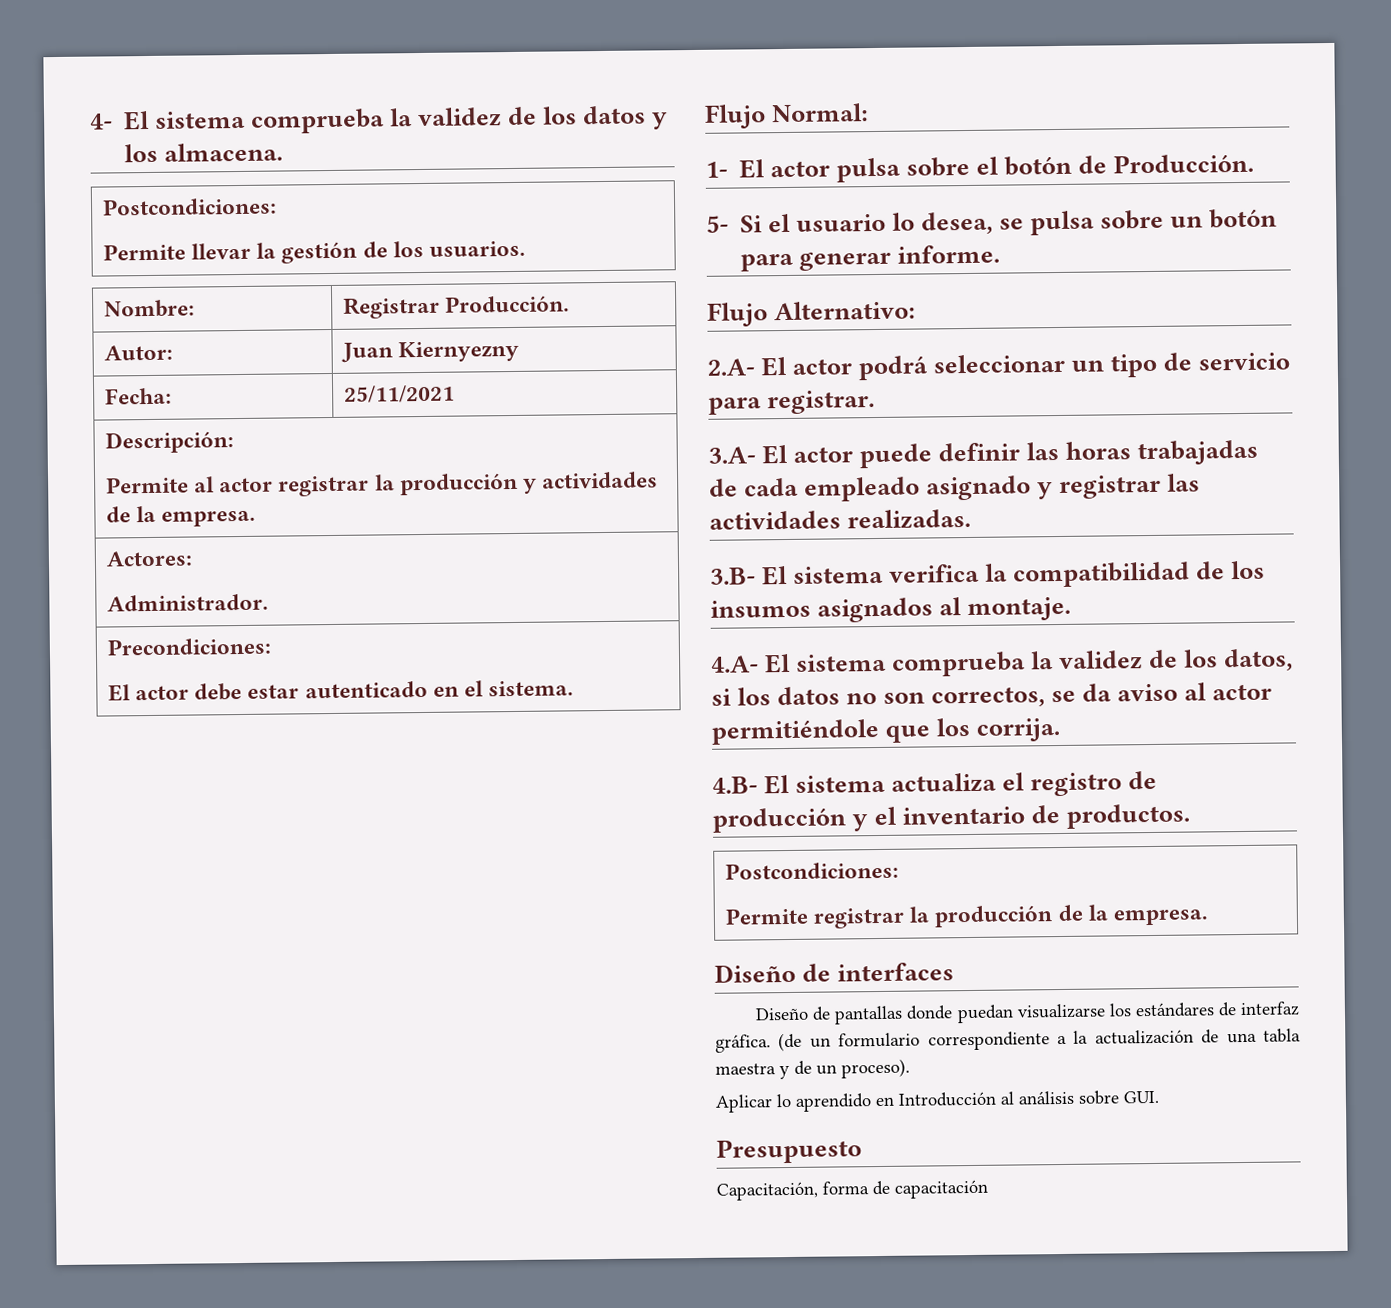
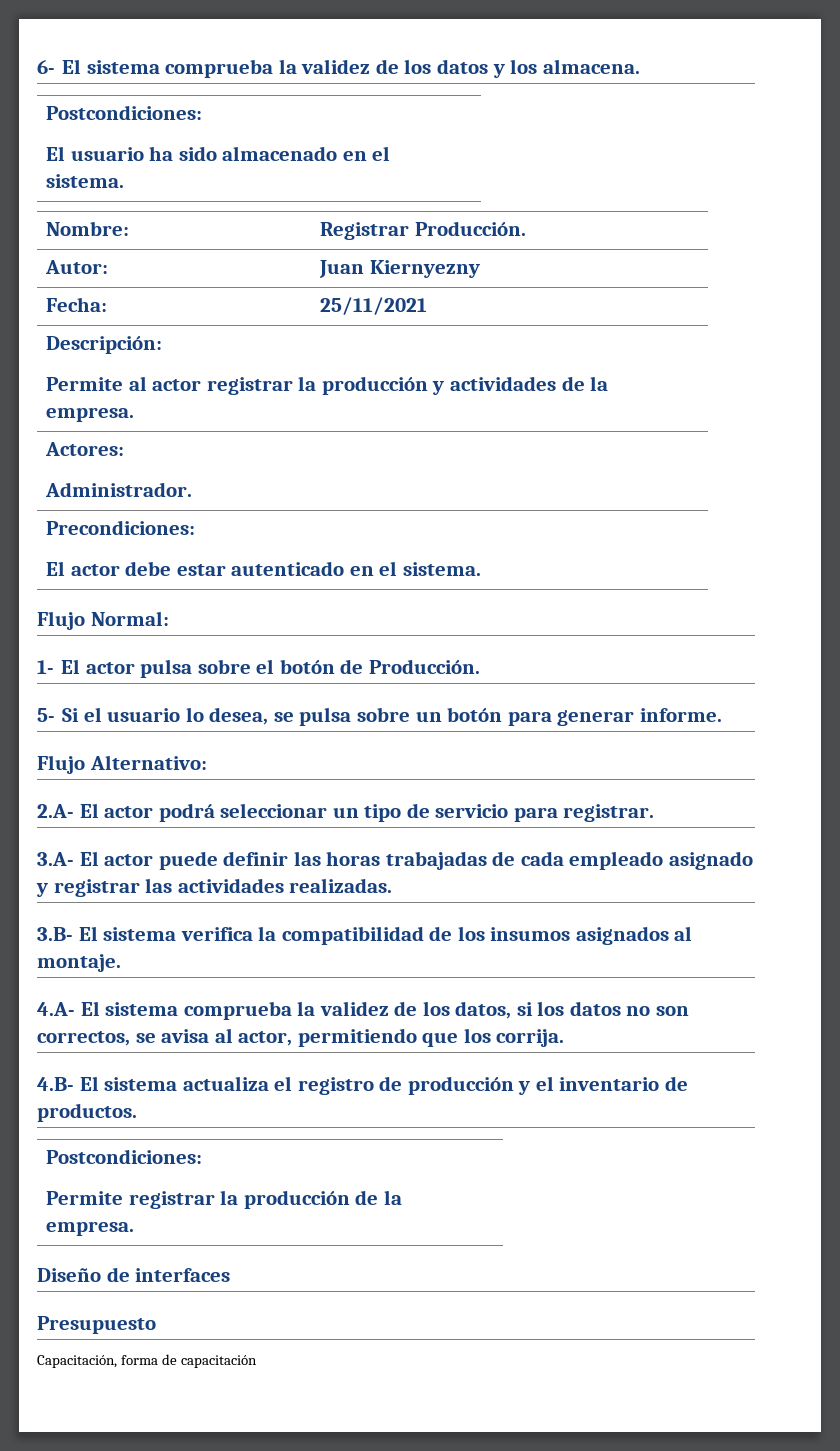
- 4- El sistema comprueba la validez de los datos y los almacena.
+ 6- El sistema comprueba la validez de los datos y los almacena.
  Postcondiciones:
- Permite llevar la gestión de los usuarios.
+ El usuario ha sido almacenado en el sistema.
- 4.A- El sistema comprueba la validez de los datos, si los datos no son correctos, se da aviso al actor permitiéndole que los corrija.
+ 4.A- El sistema comprueba la validez de los datos, si los datos no son correctos, se avisa al actor, permitiendo que los corrija.
- Diseño de pantallas donde puedan visualizarse los estándares de interfaz gráfica. (de un formulario correspondiente a la actualización de una tabla maestra y de un proceso).
- Aplicar lo aprendido en Introducción al análisis sobre GUI.

